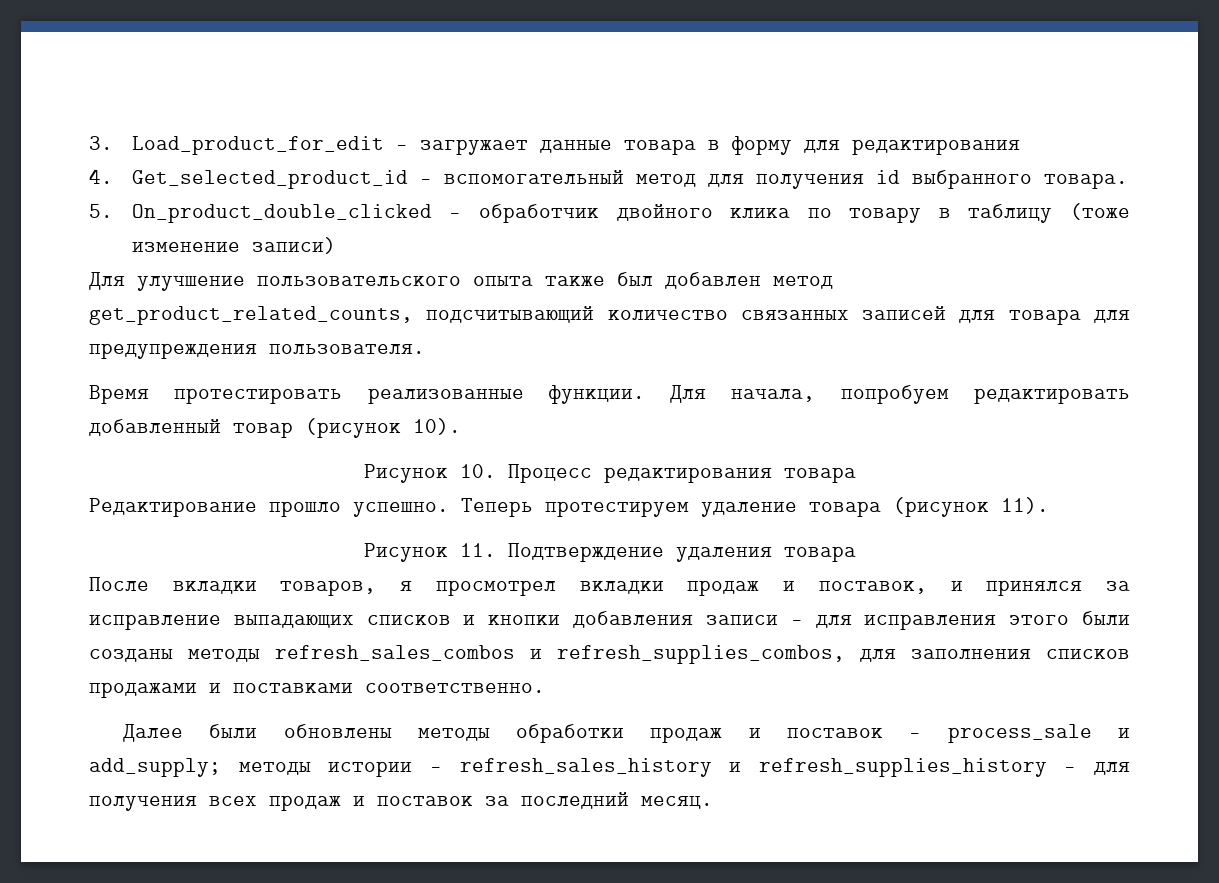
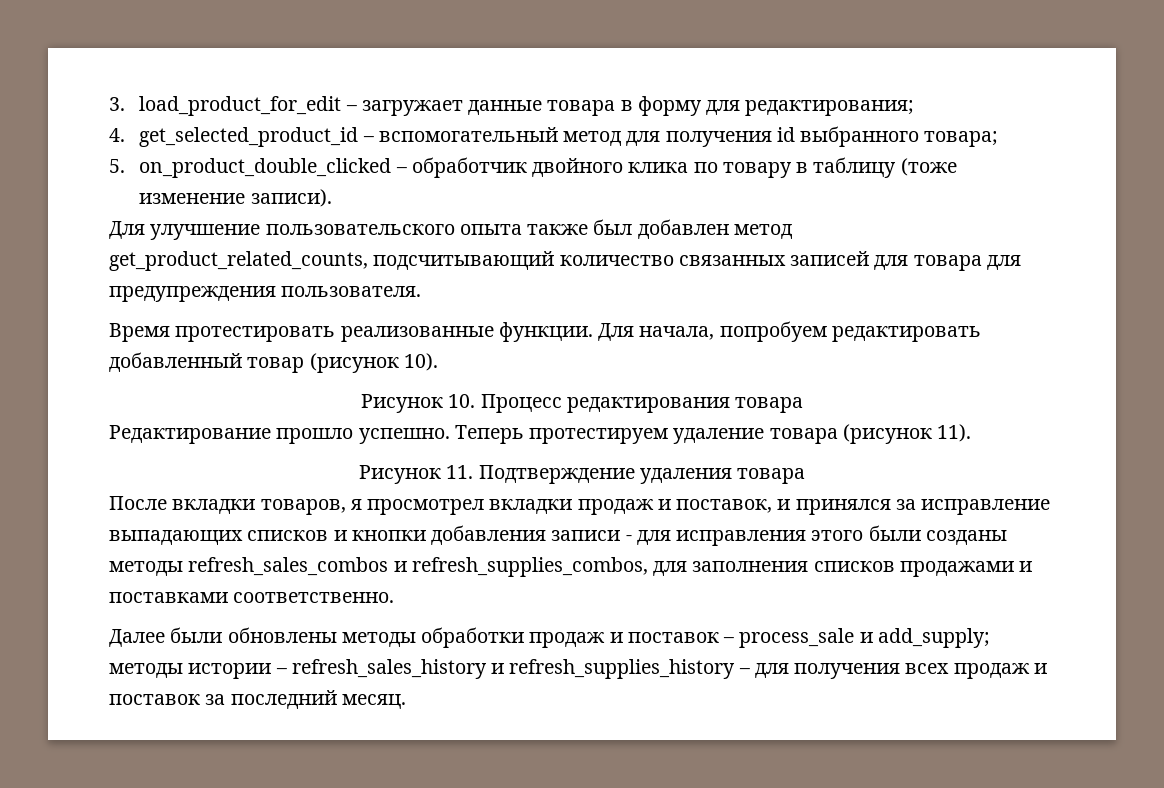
- 3. Load_product_for_edit – загружает данные товара в форму для редактирования
+ 3. load_product_for_edit – загружает данные товара в форму для редактирования;
- 4. Get_selected_product_id – вспомогательный метод для получения id выбранного товара.
+ 4. get_selected_product_id – вспомогательный метод для получения id выбранного товара;
- 5. On_product_double_clicked – обработчик двойного клика по товару в таблицу (тоже изменение записи)
+ 5. on_product_double_clicked – обработчик двойного клика по товару в таблицу (тоже изменение записи).

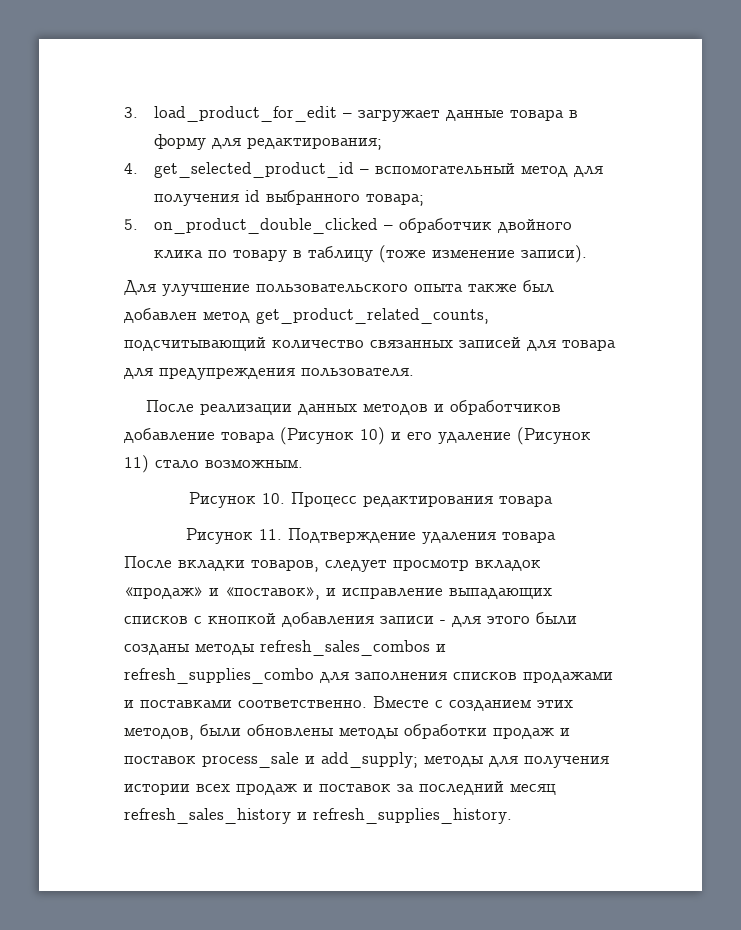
- Время протестировать реализованные функции. Для начала, попробуем редактировать добавленный товар (рисунок 10).
+ После реализации данных методов и обработчиков добавление товара (Рисунок 10) и его удаление (Рисунок 11) стало возможным.
- Редактирование прошло успешно. Теперь протестируем удаление товара (рисунок 11).
- После вкладки товаров, я просмотрел вкладки продаж и поставок, и принялся за исправление выпадающих списков и кнопки добавления записи - для исправления этого были созданы методы refresh_sales_combos и refresh_supplies_combos, для заполнения списков продажами и поставками соответственно.
- Далее были обновлены методы обработки продаж и поставок – process_sale и add_supply; методы истории – refresh_sales_history и refresh_supplies_history – для получения всех продаж и поставок за последний месяц.
+ После вкладки товаров, следует просмотр вкладок «продаж» и «поставок», и исправление выпадающих списков с кнопкой добавления записи - для этого были созданы методы refresh_sales_combos и refresh_supplies_combo для заполнения списков продажами и поставками соответственно. Вместе с созданием этих методов, были обновлены методы обработки продаж и поставок process_sale и add_supply; методы для получения истории всех продаж и поставок за последний месяц refresh_sales_history и refresh_supplies_history.

